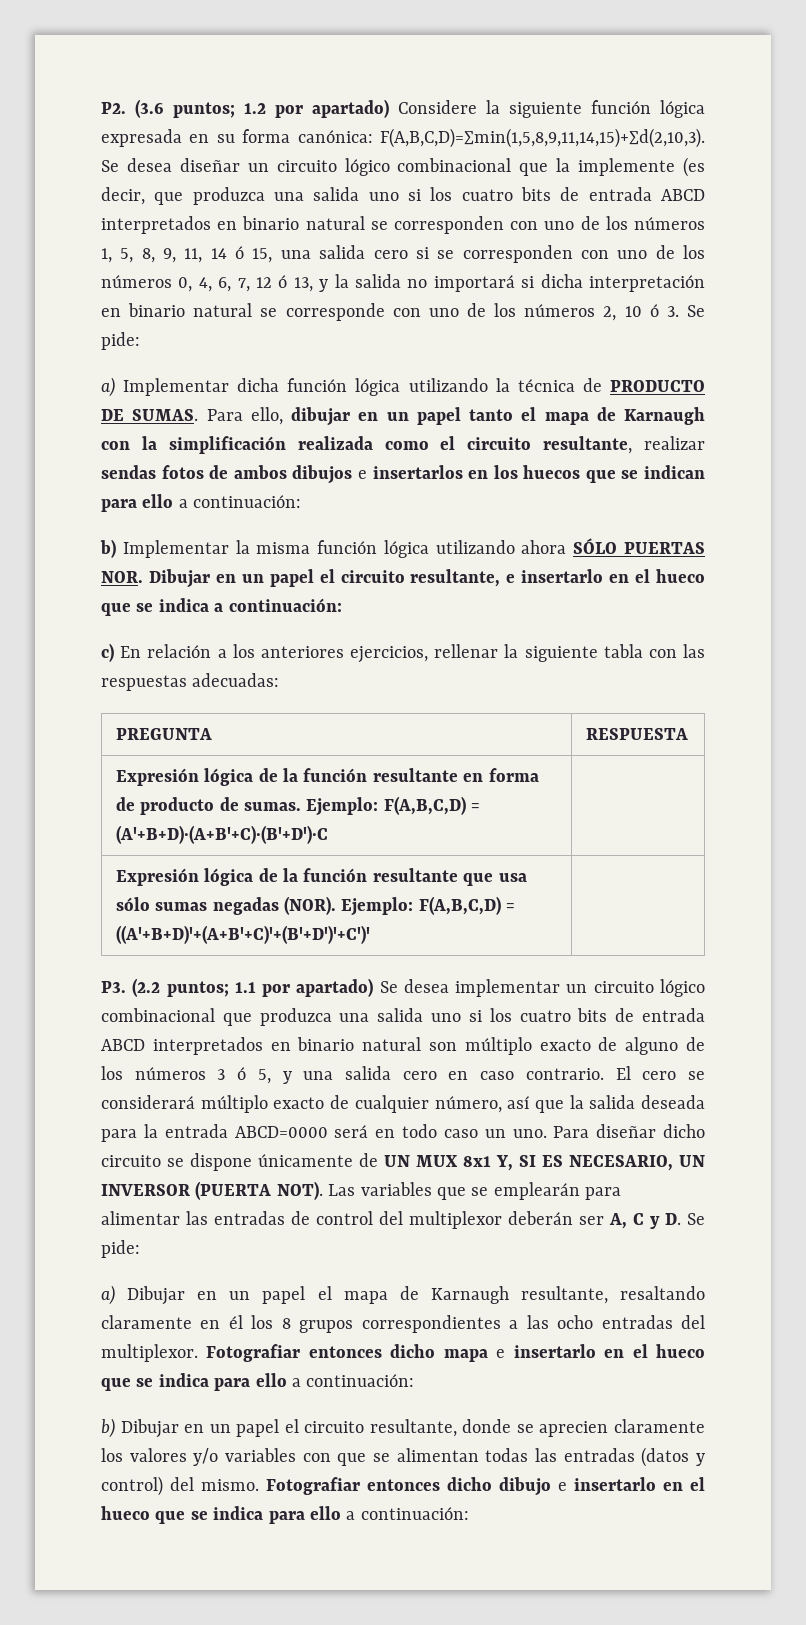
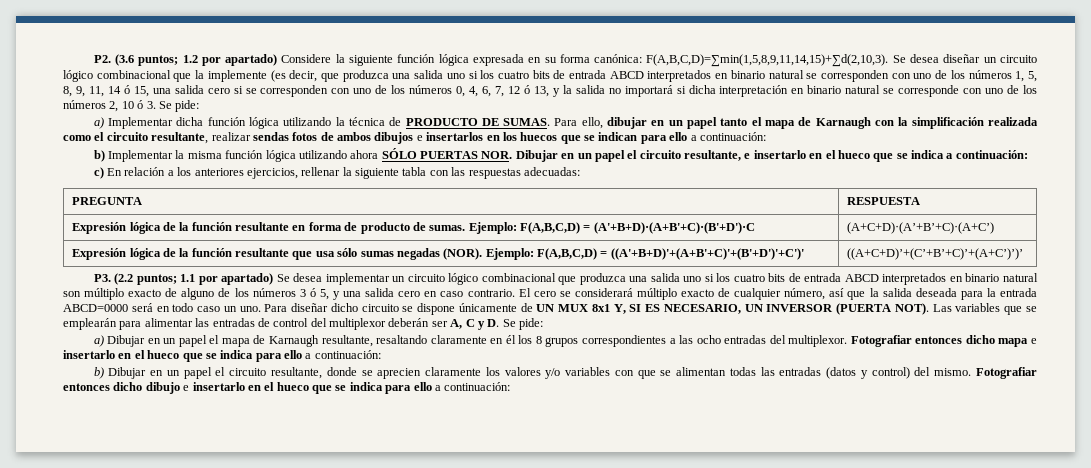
- Expresión lógica de la función resultante en forma de producto de sumas. Ejemplo: F(A,B,C,D) = (A'+B+D)·(A+B'+C)·(B'+D')·C |
+ Expresión lógica de la función resultante en forma de producto de sumas. Ejemplo: F(A,B,C,D) = (A'+B+D)·(A+B'+C)·(B'+D')·C | (A+C+D)·(A’+B’+C)·(A+C’)
- Expresión lógica de la función resultante que usa sólo sumas negadas (NOR). Ejemplo: F(A,B,C,D) = ((A'+B+D)'+(A+B'+C)'+(B'+D')'+C')' |
+ Expresión lógica de la función resultante que usa sólo sumas negadas (NOR). Ejemplo: F(A,B,C,D) = ((A'+B+D)'+(A+B'+C)'+(B'+D')'+C')' | ((A+C+D)’+(C’+B’+C)’+(A+C’)’)’

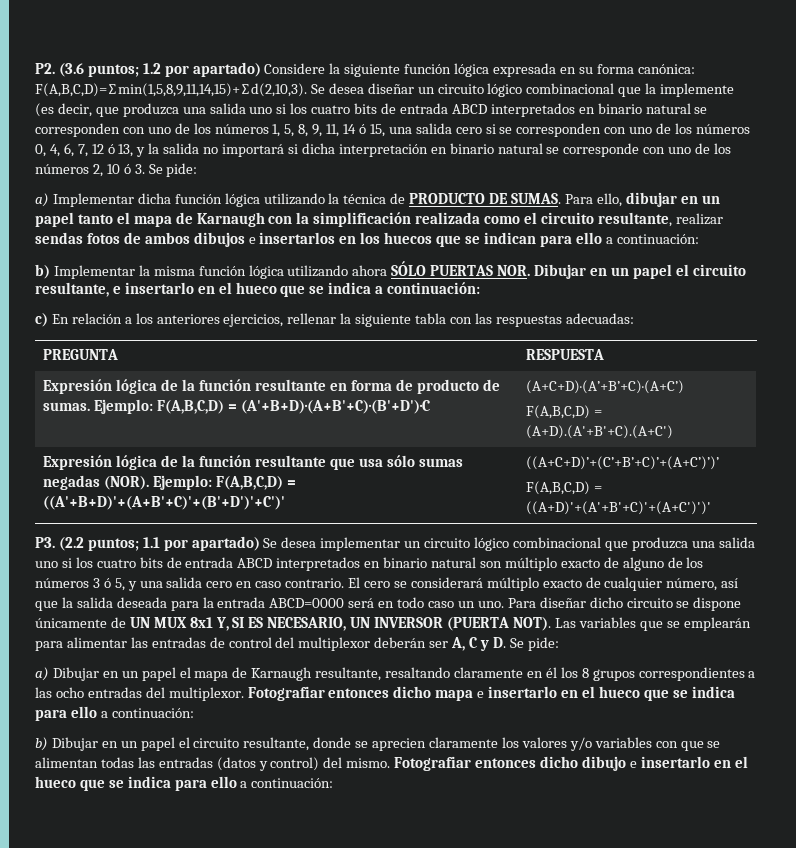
  Expresión lógica de la función resultante en forma de producto de sumas. Ejemplo: F(A,B,C,D) = (A'+B+D)·(A+B'+C)·(B'+D')·C | (A+C+D)·(A’+B’+C)·(A+C’)
+ F(A,B,C,D) = (A+D).(A'+B'+C).(A+C')
  Expresión lógica de la función resultante que usa sólo sumas negadas (NOR). Ejemplo: F(A,B,C,D) = ((A'+B+D)'+(A+B'+C)'+(B'+D')'+C')' | ((A+C+D)’+(C’+B’+C)’+(A+C’)’)’
+ F(A,B,C,D) = ((A+D)'+(A'+B'+C)'+(A+C')')'

